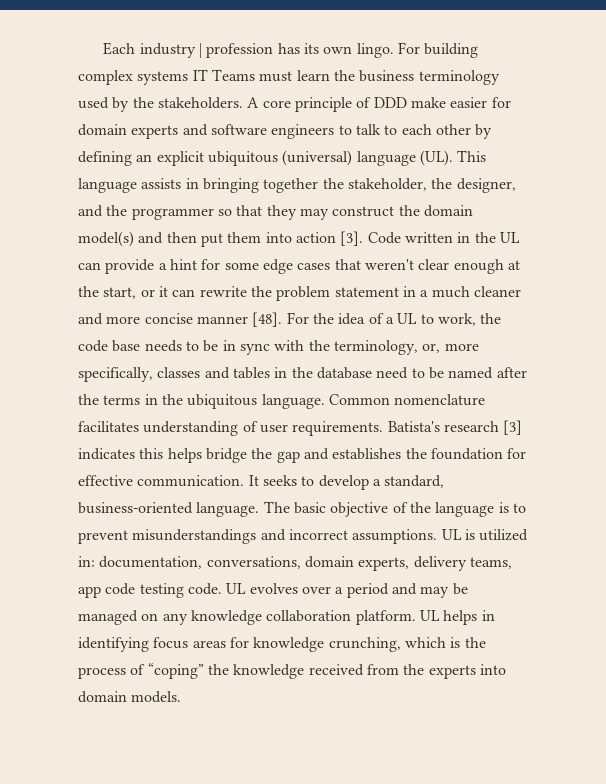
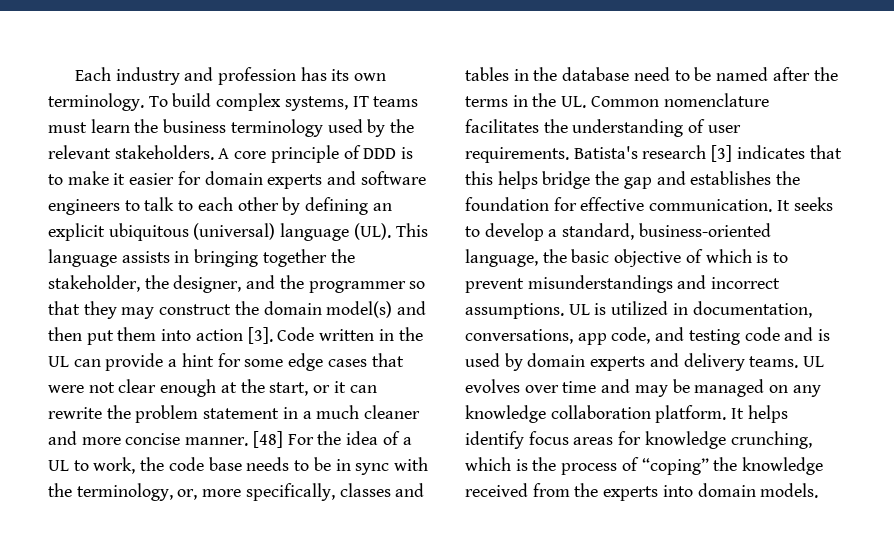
- Each industry | profession has its own lingo. For building complex systems IT Teams must learn the business terminology used by the stakeholders.
+ Each industry and profession has its own terminology. To build complex systems, IT teams must learn the business terminology used by the relevant stakeholders.
- A core principle of DDD make easier for domain experts and software engineers to talk to each other by defining an explicit ubiquitous (universal) language (UL). This language assists in bringing together the stakeholder, the designer, and the programmer so that they may construct the domain model(s) and then put them into action [3].
+ A core principle of DDD is to make it easier for domain experts and software engineers to talk to each other by defining an explicit ubiquitous (universal) language (UL). This language assists in bringing together the stakeholder, the designer, and the programmer so that they may construct the domain model(s) and then put them into action [3].
- Code written in the UL can provide a hint for some edge cases that weren't clear enough at the start, or it can rewrite the problem statement in a much cleaner and more concise manner [48]. For the idea of a UL to work, the code base needs to be in sync with the terminology, or, more specifically, classes and tables in the database need to be named after the terms in the ubiquitous language. Common nomenclature facilitates understanding of user requirements.
+ Code written in the UL can provide a hint for some edge cases that were not clear enough at the start, or it can rewrite the problem statement in a much cleaner and more concise manner. [48] For the idea of a UL to work, the code base needs to be in sync with the terminology, or, more specifically, classes and tables in the database need to be named after the terms in the UL. Common nomenclature facilitates the understanding of user requirements.
- Batista's research [3] indicates this helps bridge the gap and establishes the foundation for effective communication.
+ Batista's research [3] indicates that this helps bridge the gap and establishes the foundation for effective communication.
- It seeks to develop a standard, business-oriented language. The basic objective of the language is to prevent misunderstandings and incorrect assumptions.
+ It seeks to develop a standard, business-oriented language, the basic objective of which is to prevent misunderstandings and incorrect assumptions.
- UL is utilized in: documentation, conversations, domain experts, delivery teams, app code testing code.
+ UL is utilized in documentation, conversations, app code, and testing code and is used by domain experts and delivery teams.
- UL evolves over a period and may be managed on any knowledge collaboration platform.
+ UL evolves over time and may be managed on any knowledge collaboration platform.
- UL helps in identifying focus areas for knowledge crunching, which is the process of “coping” the knowledge received from the experts into domain models.
+ It helps identify focus areas for knowledge crunching, which is the process of “coping” the knowledge received from the experts into domain models.

